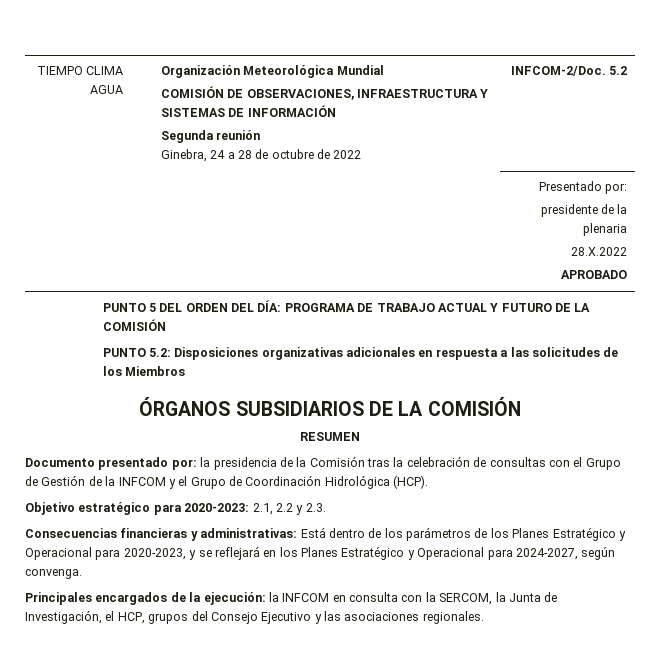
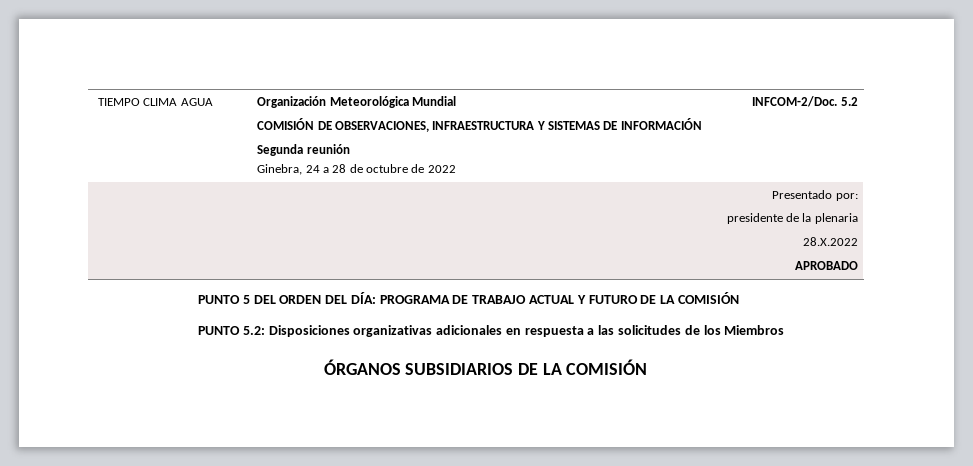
- RESUMEN
- Documento presentado por: la presidencia de la Comisión tras la celebración de consultas con el Grupo de Gestión de la INFCOM y el Grupo de Coordinación Hidrológica (HCP).
- Objetivo estratégico para 2020-2023: 2.1, 2.2 y 2.3.
- Consecuencias financieras y administrativas: Está dentro de los parámetros de los Planes Estratégico y Operacional para 2020-2023, y se reflejará en los Planes Estratégico y Operacional para 2024-2027, según convenga.
- Principales encargados de la ejecución: la INFCOM en consulta con la SERCOM, la Junta de Investigación, el HCP, grupos del Consejo Ejecutivo y las asociaciones regionales.

